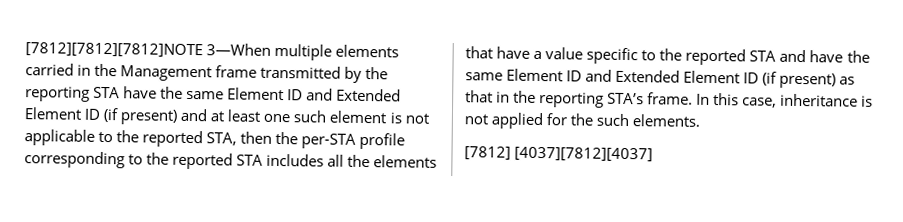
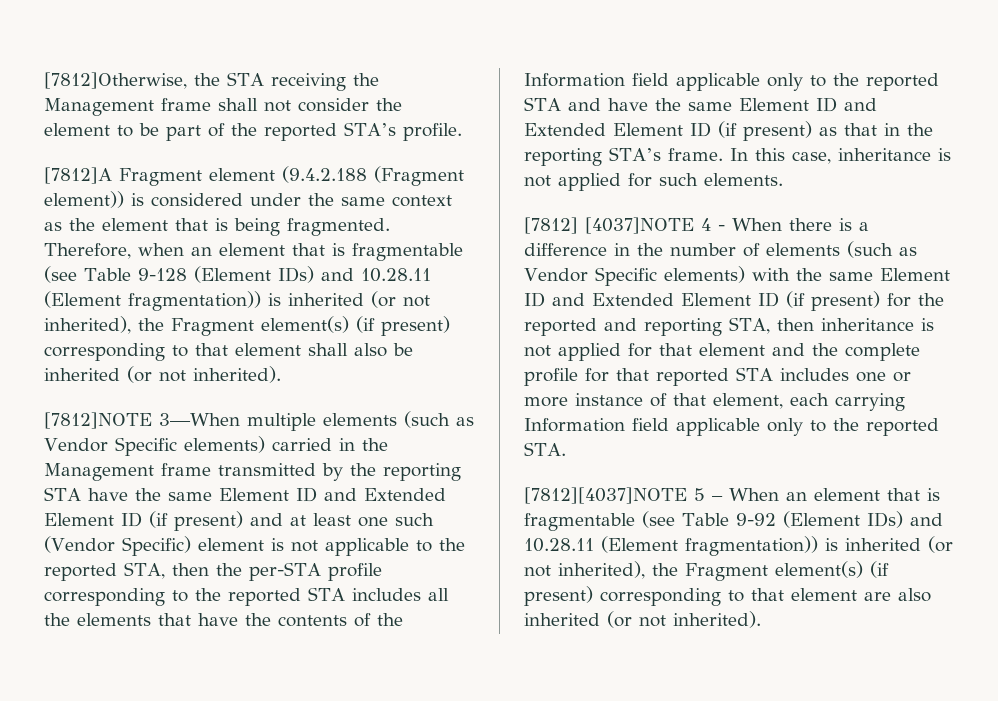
- [7812][7812][7812]NOTE 3—When multiple elements carried in the Management frame transmitted by the reporting STA have the same Element ID and Extended Element ID (if present) and at least one such element is not applicable to the reported STA, then the per-STA profile corresponding to the reported STA includes all the elements that have a value specific to the reported STA and have the same Element ID and Extended Element ID (if present) as that in the reporting STA’s frame.
+ [7812]Otherwise, the STA receiving the Management frame shall not consider the element to be part of the reported STA’s profile.
+ [7812]A Fragment element (9.4.2.188 (Fragment element)) is considered under the same context as the element that is being fragmented. Therefore, when an element that is fragmentable (see Table 9-128 (Element IDs) and 10.28.11 (Element fragmentation)) is inherited (or not inherited), the Fragment element(s) (if present) corresponding to that element shall also be inherited (or not inherited).
+ [7812]NOTE 3—When multiple elements (such as Vendor Specific elements) carried in the Management frame transmitted by the reporting STA have the same Element ID and Extended Element ID (if present) and at least one such (Vendor Specific) element is not applicable to the reported STA, then the per-STA profile corresponding to the reported STA includes all the elements that have the contents of the Information field applicable only to the reported STA and have the same Element ID and Extended Element ID (if present) as that in the reporting STA’s frame.
- In this case, inheritance is not applied for the such elements.
+ In this case, inheritance is not applied for such elements.
- [7812] [4037][7812][4037]
+ [7812] [4037]NOTE 4 - When there is a difference in the number of elements (such as Vendor Specific elements) with the same Element ID and Extended Element ID (if present) for the reported and reporting STA, then inheritance is not applied for that element and the complete profile for that reported STA includes one or more instance of that element, each carrying Information field applicable only to the reported STA.
+ [7812][4037]NOTE 5 – When an element that is fragmentable (see Table 9-92 (Element IDs) and 10.28.11 (Element fragmentation)) is inherited (or not inherited), the Fragment element(s) (if present) corresponding to that element are also inherited (or not inherited).

